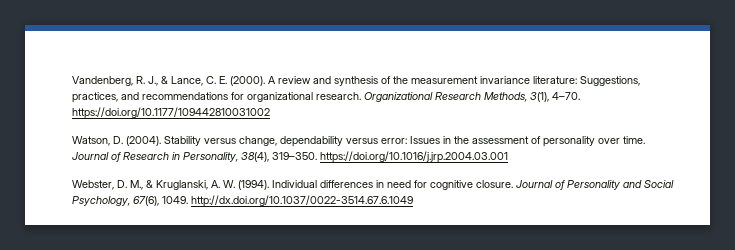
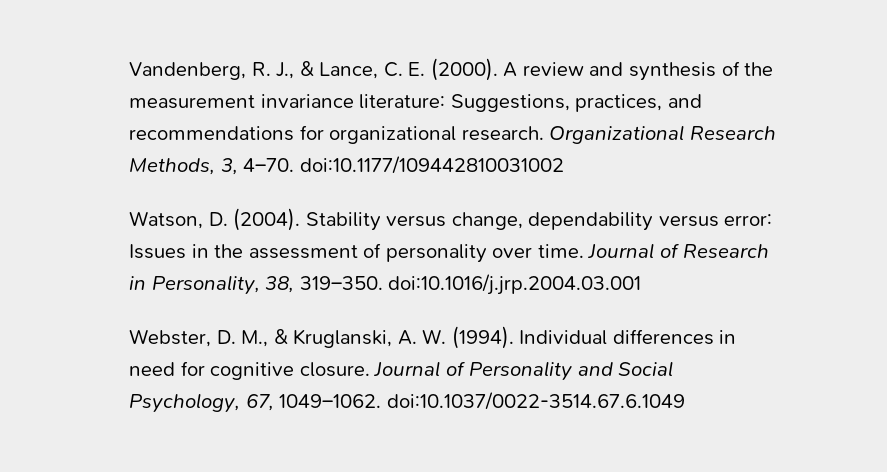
- Organizational Research Methods, 3(1), 4–70. https://doi.org/10.1177/109442810031002
+ Organizational Research Methods, 3, 4–70. doi:10.1177/109442810031002
- Journal of Research in Personality, 38(4), 319–350. https://doi.org/10.1016/j.jrp.2004.03.001
+ Journal of Research in Personality, 38, 319–350. doi:10.1016/j.jrp.2004.03.001
- Journal of Personality and Social Psychology, 67(6), 1049. http://dx.doi.org/10.1037/0022-3514.67.6.1049
+ Journal of Personality and Social Psychology, 67, 1049–1062. doi:10.1037/0022-3514.67.6.1049

